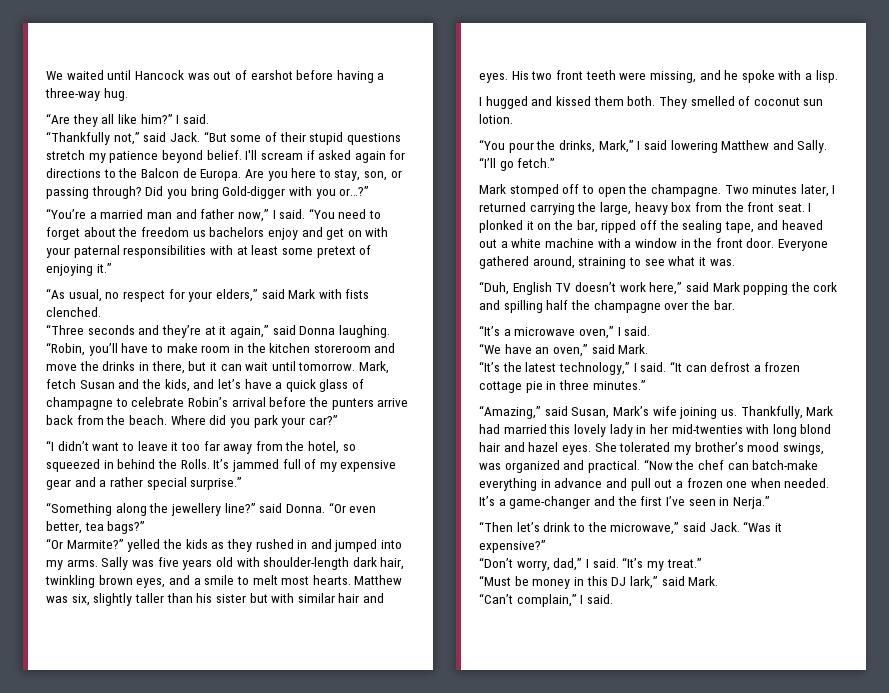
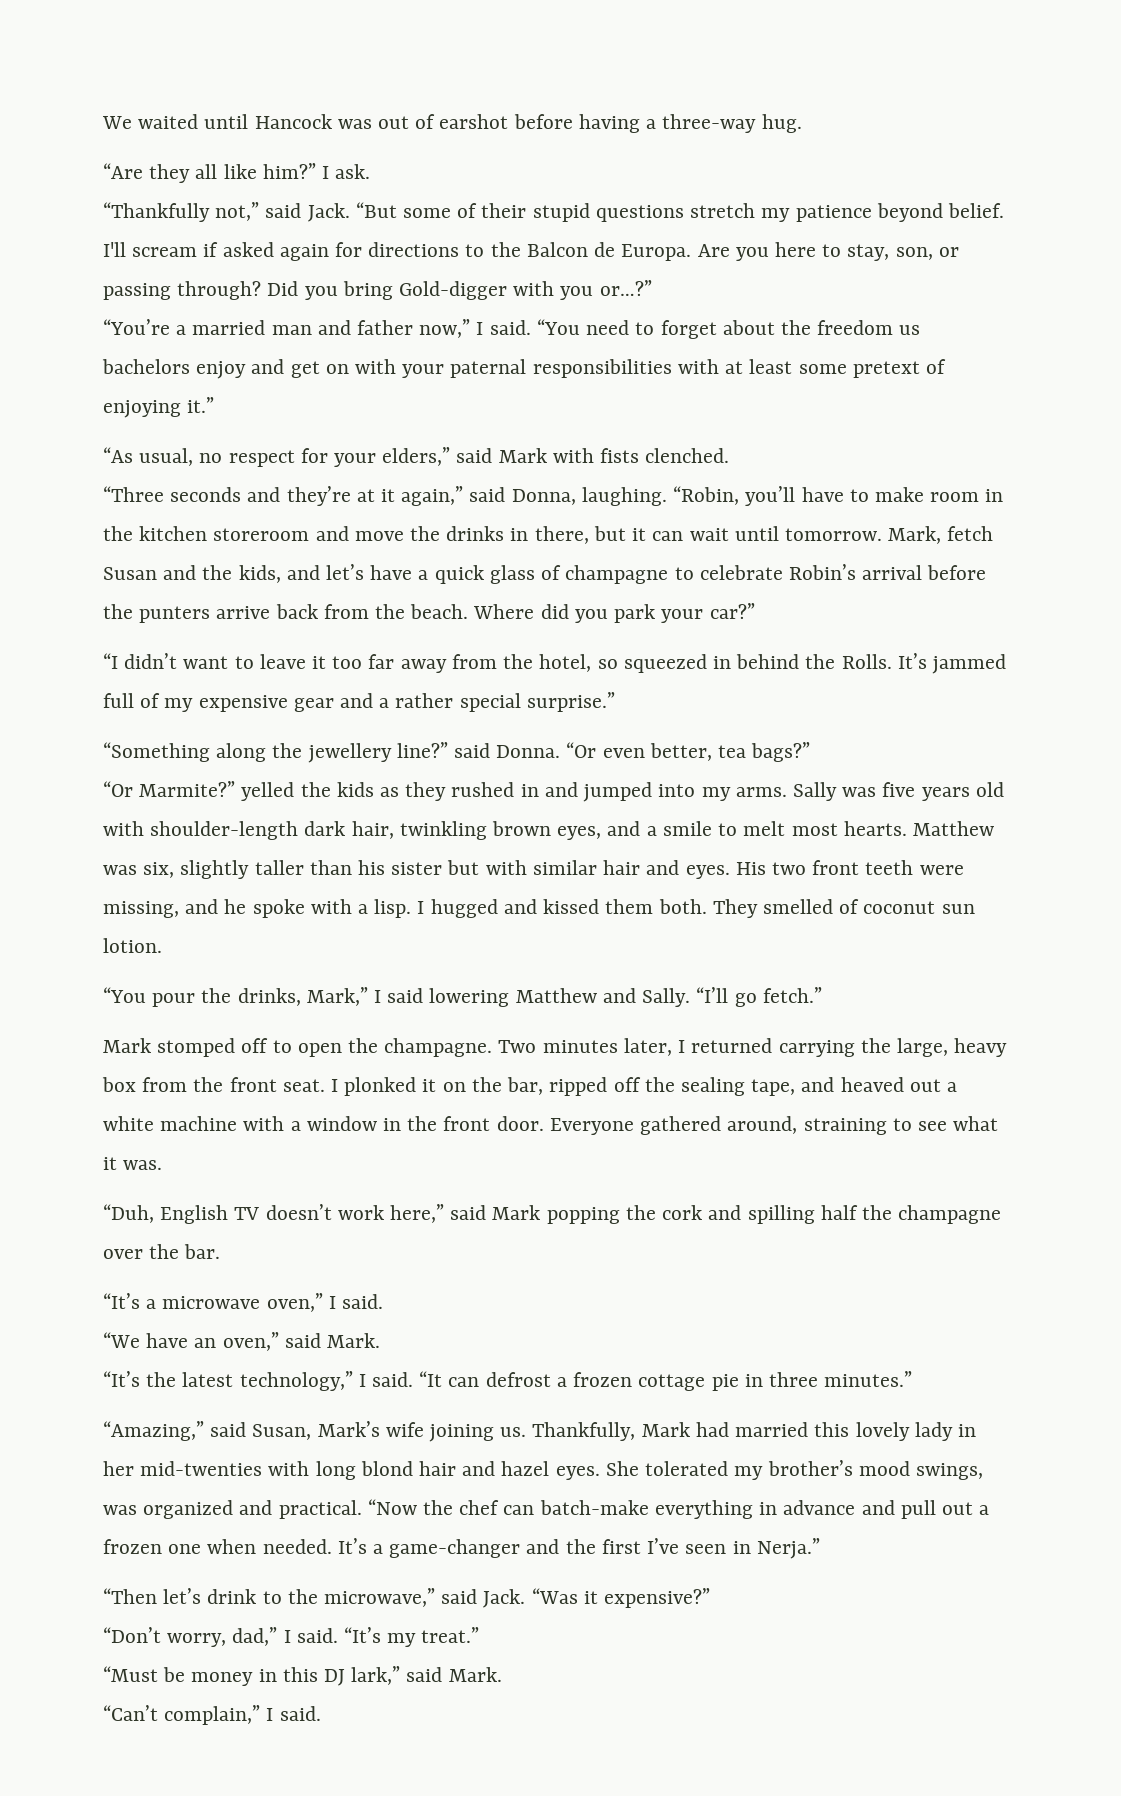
- “Are they all like him?” I said.
+ “Are they all like him?” I ask.
- “Three seconds and they’re at it again,” said Donna laughing.
+ “Three seconds and they’re at it again,” said Donna, laughing.
- His two front teeth were missing, and he spoke with a lisp.
- I hugged and kissed them both.
+ His two front teeth were missing, and he spoke with a lisp. I hugged and kissed them both.

